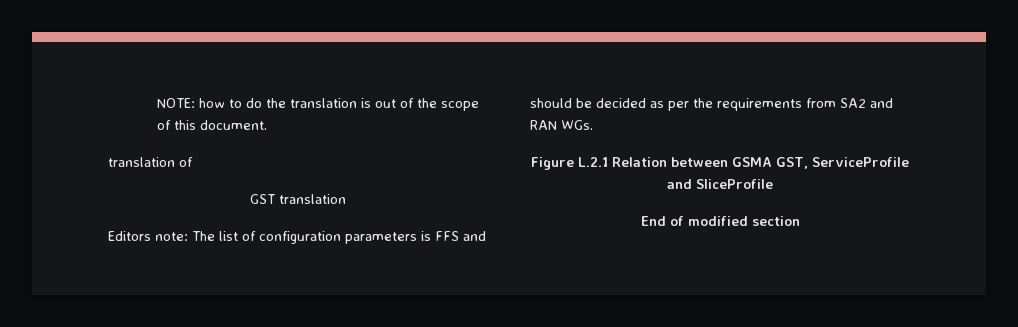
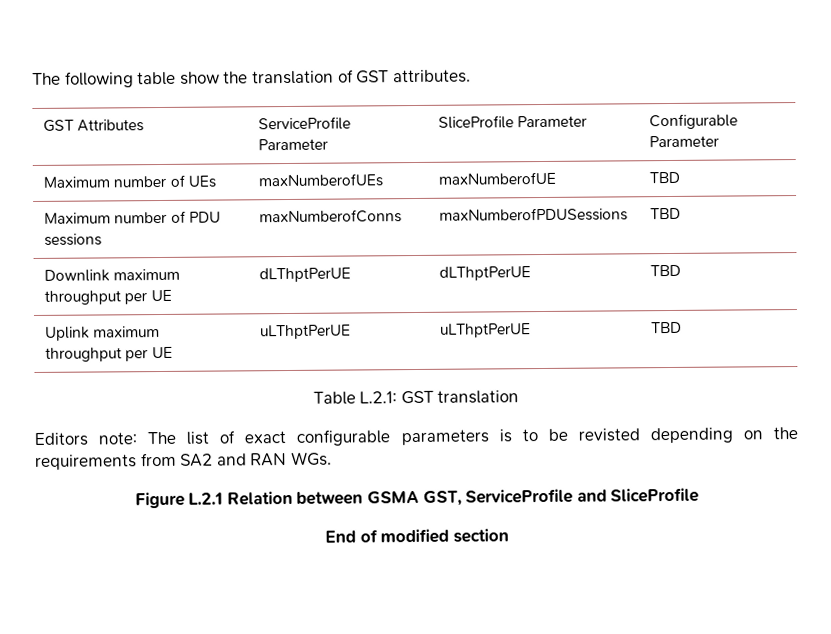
- NOTE: how to do the translation is out of the scope of this document.
- translation of
- GST translation
+ The following table show the translation of GST attributes.
+ GST Attributes | ServiceProfile Parameter | SliceProfile Parameter | Configurable Parameter
+ Maximum number of UEs | maxNumberofUEs | maxNumberofUE | TBD
+ Maximum number of PDU sessions | maxNumberofConns | maxNumberofPDUSessions | TBD
+ Downlink maximum throughput per UE | dLThptPerUE | dLThptPerUE | TBD
+ Uplink maximum throughput per UE | uLThptPerUE | uLThptPerUE | TBD
+ Table L.2.1: GST translation
- Editors note: The list of configuration parameters is FFS and should be decided as per the requirements from SA2 and RAN WGs.
+ Editors note: The list of exact configurable parameters is to be revisted depending on the requirements from SA2 and RAN WGs.

